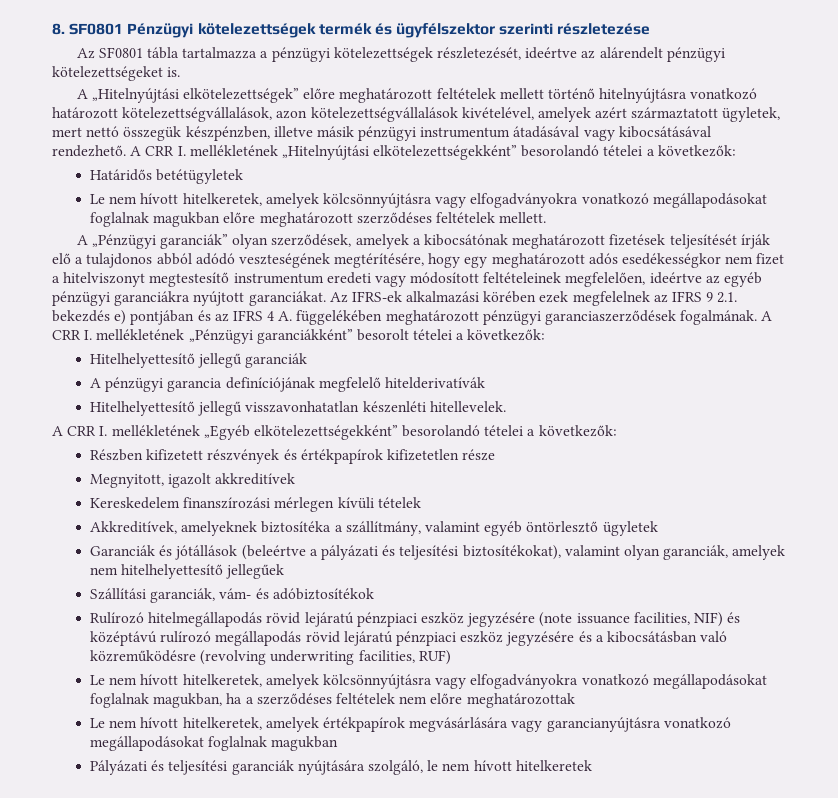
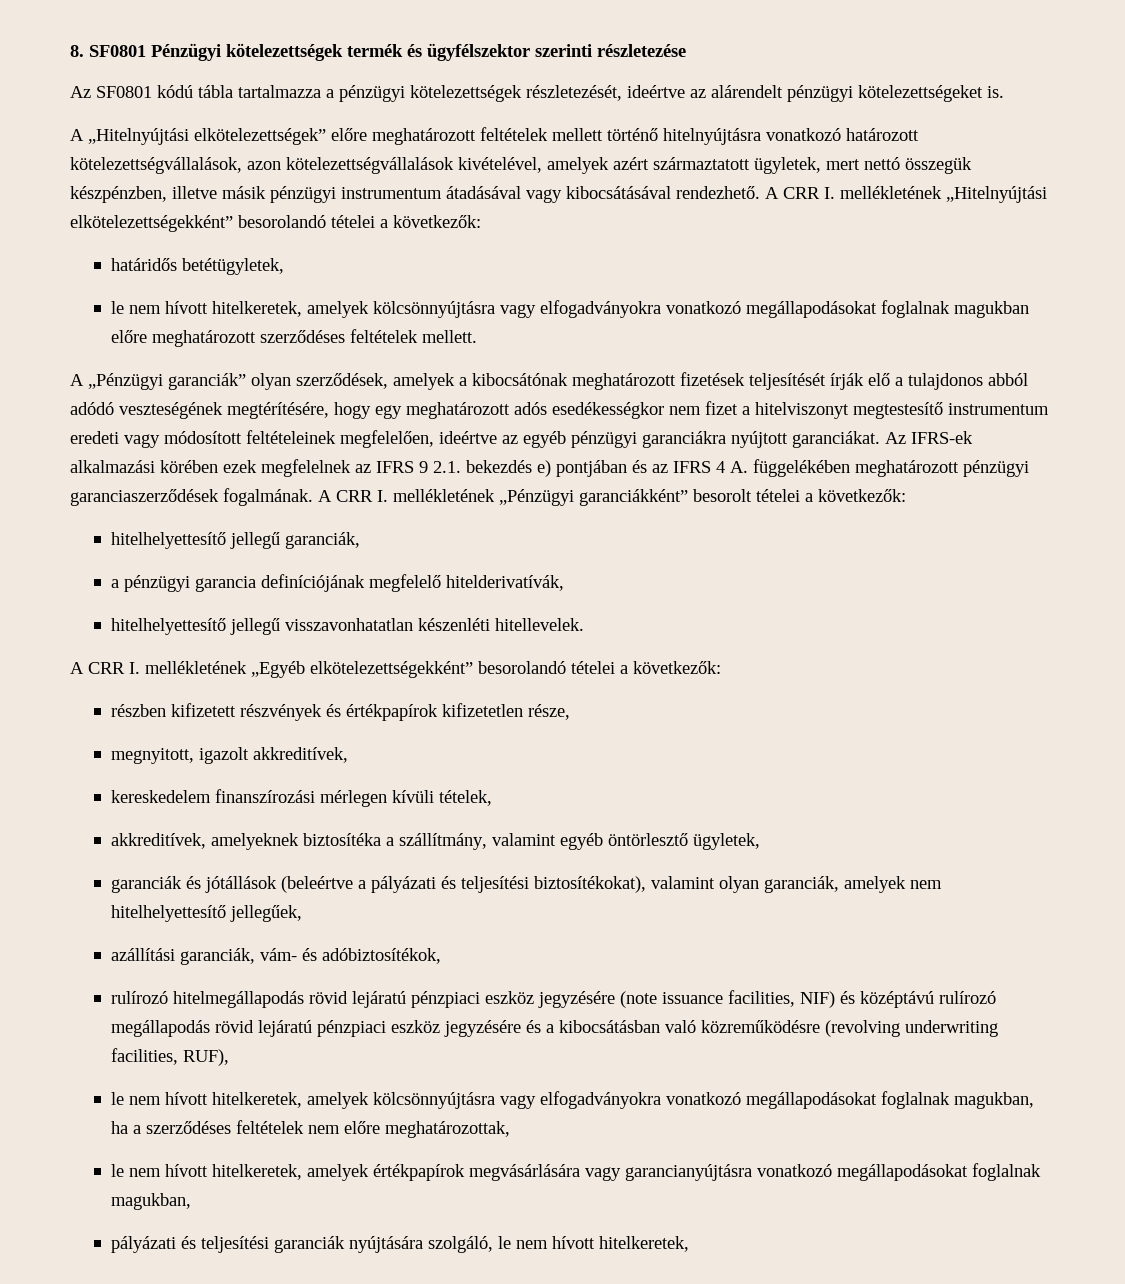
- Az SF0801 tábla tartalmazza a pénzügyi kötelezettségek részletezését, ideértve az alárendelt pénzügyi kötelezettségeket is.
+ Az SF0801 kódú tábla tartalmazza a pénzügyi kötelezettségek részletezését, ideértve az alárendelt pénzügyi kötelezettségeket is.
- Határidős betétügyletek
- Le nem hívott hitelkeretek, amelyek kölcsönnyújtásra vagy elfogadványokra vonatkozó megállapodásokat foglalnak magukban előre meghatározott szerződéses feltételek mellett.
+ határidős betétügyletek,
+ le nem hívott hitelkeretek, amelyek kölcsönnyújtásra vagy elfogadványokra vonatkozó megállapodásokat foglalnak magukban előre meghatározott szerződéses feltételek mellett.
- Hitelhelyettesítő jellegű garanciák
- A pénzügyi garancia definíciójának megfelelő hitelderivatívák
- Hitelhelyettesítő jellegű visszavonhatatlan készenléti hitellevelek.
+ hitelhelyettesítő jellegű garanciák,
+ a pénzügyi garancia definíciójának megfelelő hitelderivatívák,
+ hitelhelyettesítő jellegű visszavonhatatlan készenléti hitellevelek.
- Részben kifizetett részvények és értékpapírok kifizetetlen része
- Megnyitott, igazolt akkreditívek
- Kereskedelem finanszírozási mérlegen kívüli tételek
- Akkreditívek, amelyeknek biztosítéka a szállítmány, valamint egyéb öntörlesztő ügyletek
- Garanciák és jótállások (beleértve a pályázati és teljesítési biztosítékokat), valamint olyan garanciák, amelyek nem hitelhelyettesítő jellegűek
- Szállítási garanciák, vám- és adóbiztosítékok
- Rulírozó hitelmegállapodás rövid lejáratú pénzpiaci eszköz jegyzésére (note issuance facilities, NIF) és középtávú rulírozó megállapodás rövid lejáratú pénzpiaci eszköz jegyzésére és a kibocsátásban való közreműködésre (revolving underwriting facilities, RUF)
- Le nem hívott hitelkeretek, amelyek kölcsönnyújtásra vagy elfogadványokra vonatkozó megállapodásokat foglalnak magukban, ha a szerződéses feltételek nem előre meghatározottak
- Le nem hívott hitelkeretek, amelyek értékpapírok megvásárlására vagy garancianyújtásra vonatkozó megállapodásokat foglalnak magukban
- Pályázati és teljesítési garanciák nyújtására szolgáló, le nem hívott hitelkeretek
+ részben kifizetett részvények és értékpapírok kifizetetlen része,
+ megnyitott, igazolt akkreditívek,
+ kereskedelem finanszírozási mérlegen kívüli tételek,
+ akkreditívek, amelyeknek biztosítéka a szállítmány, valamint egyéb öntörlesztő ügyletek,
+ garanciák és jótállások (beleértve a pályázati és teljesítési biztosítékokat), valamint olyan garanciák, amelyek nem hitelhelyettesítő jellegűek,
+ azállítási garanciák, vám- és adóbiztosítékok,
+ rulírozó hitelmegállapodás rövid lejáratú pénzpiaci eszköz jegyzésére (note issuance facilities, NIF) és középtávú rulírozó megállapodás rövid lejáratú pénzpiaci eszköz jegyzésére és a kibocsátásban való közreműködésre (revolving underwriting facilities, RUF),
+ le nem hívott hitelkeretek, amelyek kölcsönnyújtásra vagy elfogadványokra vonatkozó megállapodásokat foglalnak magukban, ha a szerződéses feltételek nem előre meghatározottak,
+ le nem hívott hitelkeretek, amelyek értékpapírok megvásárlására vagy garancianyújtásra vonatkozó megállapodásokat foglalnak magukban,
+ pályázati és teljesítési garanciák nyújtására szolgáló, le nem hívott hitelkeretek,

